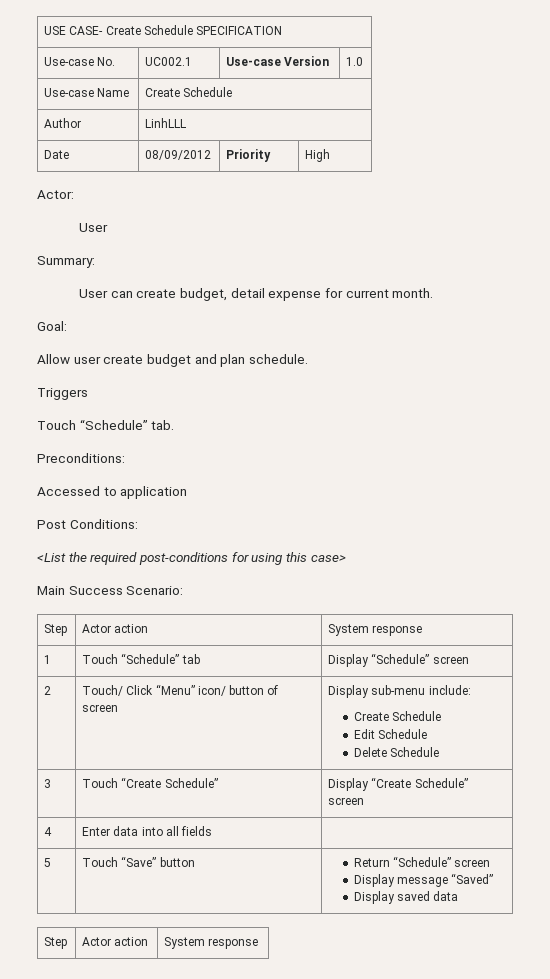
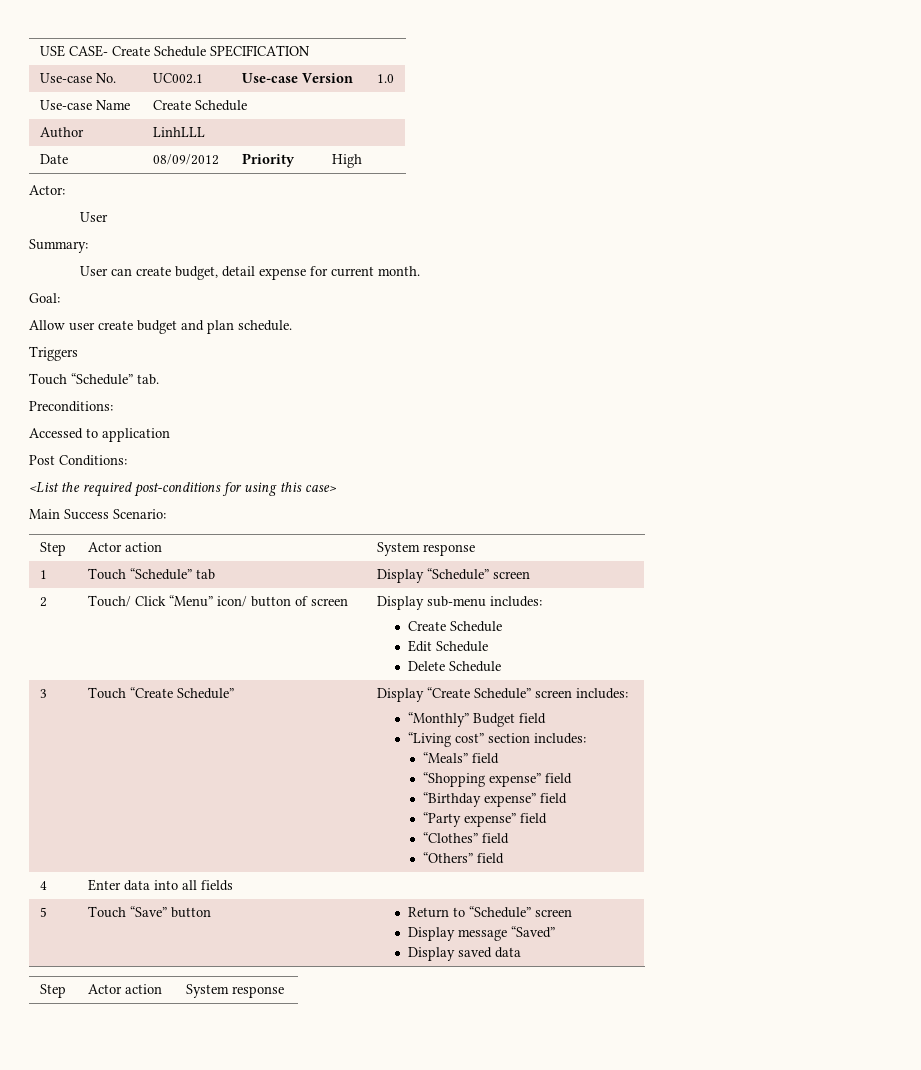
- 2 | Touch/ Click “Menu” icon/ button of screen | Display sub-menu include:
+ 2 | Touch/ Click “Menu” icon/ button of screen | Display sub-menu includes:
- 3 | Touch “Create Schedule” | Display “Create Schedule” screen
+ 3 | Touch “Create Schedule” | Display “Create Schedule” screen includes:
+ “Monthly” Budget field
+ “Living cost” section includes:
+ “Meals” field
+ “Shopping expense” field
+ “Birthday expense” field
+ “Party expense” field
+ “Clothes” field
+ “Others” field
- 5 | Touch “Save” button | Return “Schedule” screen
+ 5 | Touch “Save” button | Return to “Schedule” screen

